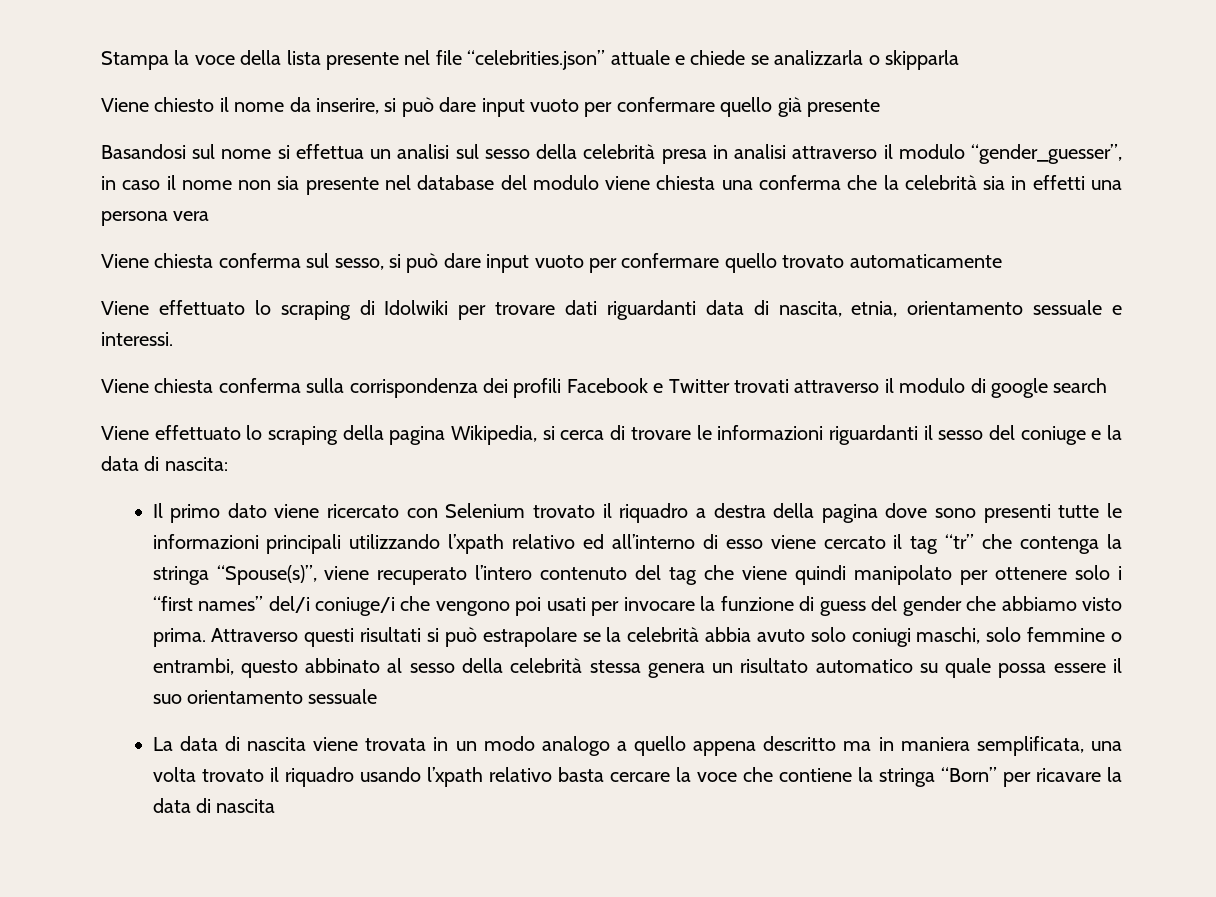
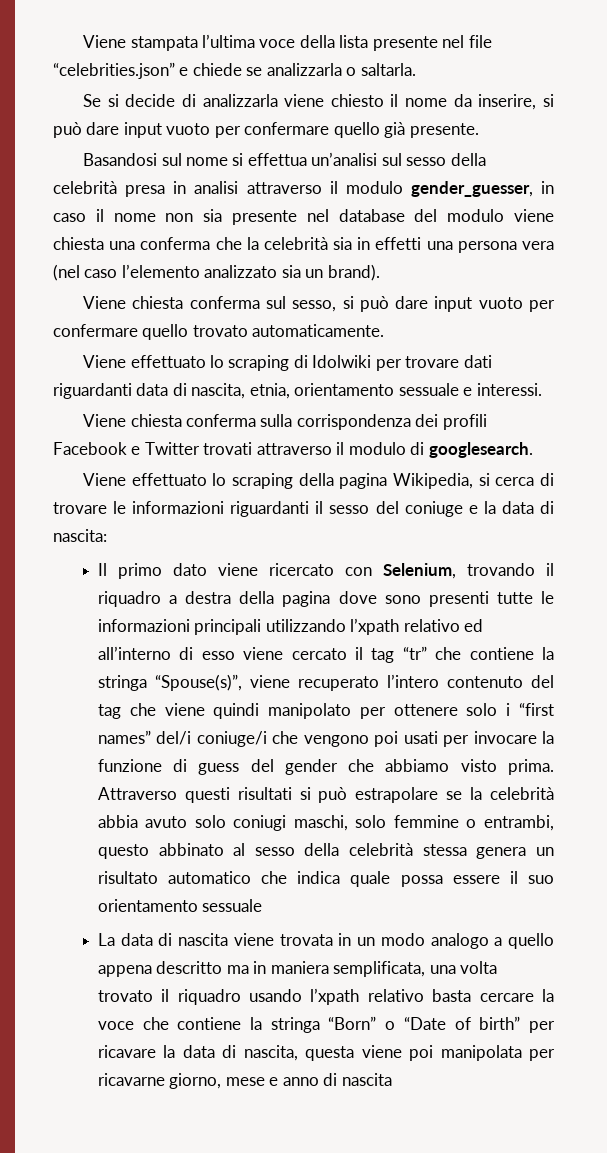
- Stampa la voce della lista presente nel file “celebrities.json” attuale e chiede se analizzarla o skipparla
- Viene chiesto il nome da inserire, si può dare input vuoto per confermare quello già presente
+ Viene stampata l’ultima voce della lista presente nel file “celebrities.json” e chiede se analizzarla o saltarla.
+ Se si decide di analizzarla viene chiesto il nome da inserire, si può dare input vuoto per confermare quello già presente.
- Basandosi sul nome si effettua un analisi sul sesso della celebrità presa in analisi attraverso il modulo “gender_guesser”, in caso il nome non sia presente nel database del modulo viene chiesta una conferma che la celebrità sia in effetti una persona vera
+ Basandosi sul nome si effettua un’analisi sul sesso della celebrità presa in analisi attraverso il modulo gender_guesser, in caso il nome non sia presente nel database del modulo viene chiesta una conferma che la celebrità sia in effetti una persona vera (nel caso l’elemento analizzato sia un brand).
- Viene chiesta conferma sul sesso, si può dare input vuoto per confermare quello trovato automaticamente
+ Viene chiesta conferma sul sesso, si può dare input vuoto per confermare quello trovato automaticamente.
- Viene chiesta conferma sulla corrispondenza dei profili Facebook e Twitter trovati attraverso il modulo di google search
+ Viene chiesta conferma sulla corrispondenza dei profili Facebook e Twitter trovati attraverso il modulo di googlesearch.
- Il primo dato viene ricercato con Selenium trovato il riquadro a destra della pagina dove sono presenti tutte le informazioni principali utilizzando l’xpath relativo ed all’interno di esso viene cercato il tag “tr” che contenga la stringa “Spouse(s)”, viene recuperato l’intero contenuto del tag che viene quindi manipolato per ottenere solo i “first names” del/i coniuge/i che vengono poi usati per invocare la funzione di guess del gender che abbiamo visto prima.
+ Il primo dato viene ricercato con Selenium, trovando il riquadro a destra della pagina dove sono presenti tutte le informazioni principali utilizzando l’xpath relativo ed all’interno di esso viene cercato il tag “tr” che contiene la stringa “Spouse(s)”, viene recuperato l’intero contenuto del tag che viene quindi manipolato per ottenere solo i “first names” del/i coniuge/i che vengono poi usati per invocare la funzione di guess del gender che abbiamo visto prima.
- Attraverso questi risultati si può estrapolare se la celebrità abbia avuto solo coniugi maschi, solo femmine o entrambi, questo abbinato al sesso della celebrità stessa genera un risultato automatico su quale possa essere il suo orientamento sessuale
+ Attraverso questi risultati si può estrapolare se la celebrità abbia avuto solo coniugi maschi, solo femmine o entrambi, questo abbinato al sesso della celebrità stessa genera un risultato automatico che indica quale possa essere il suo orientamento sessuale
- La data di nascita viene trovata in un modo analogo a quello appena descritto ma in maniera semplificata, una volta trovato il riquadro usando l’xpath relativo basta cercare la voce che contiene la stringa “Born” per ricavare la data di nascita
+ La data di nascita viene trovata in un modo analogo a quello appena descritto ma in maniera semplificata, una volta trovato il riquadro usando l’xpath relativo basta cercare la voce che contiene la stringa “Born” o “Date of birth” per ricavare la data di nascita, questa viene poi manipolata per ricavarne giorno, mese e anno di nascita

